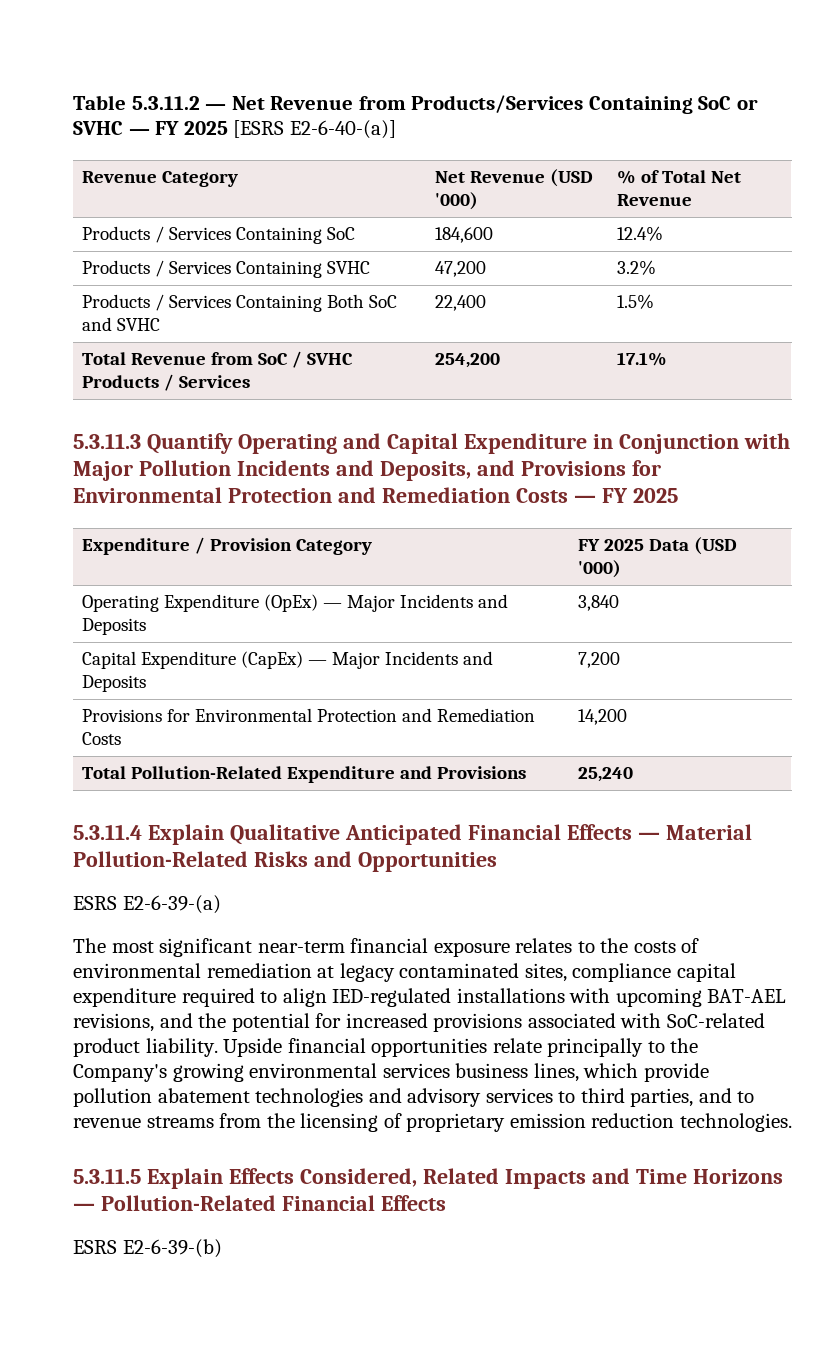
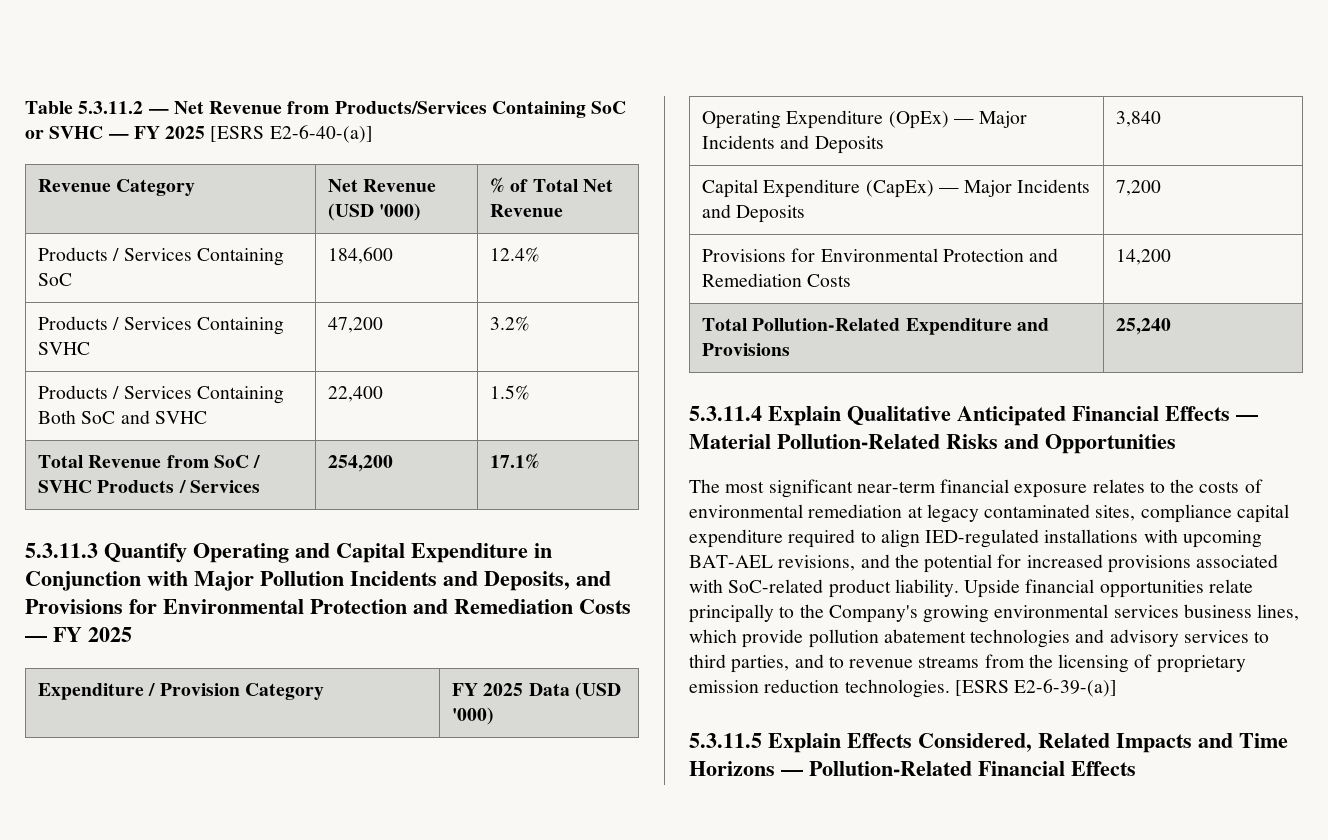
- ESRS E2-6-39-(a)
+ [ESRS E2-6-39-(a)]
- ESRS E2-6-39-(b)

